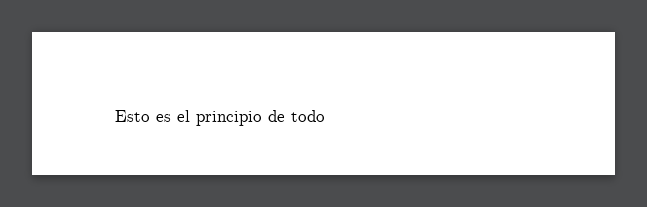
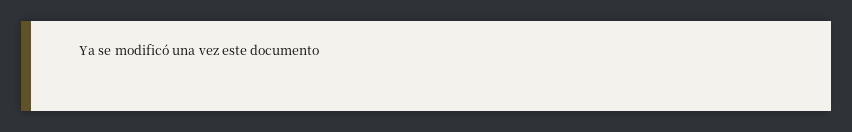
- Esto es el principio de todo
+ Ya se modificó una vez este documento

